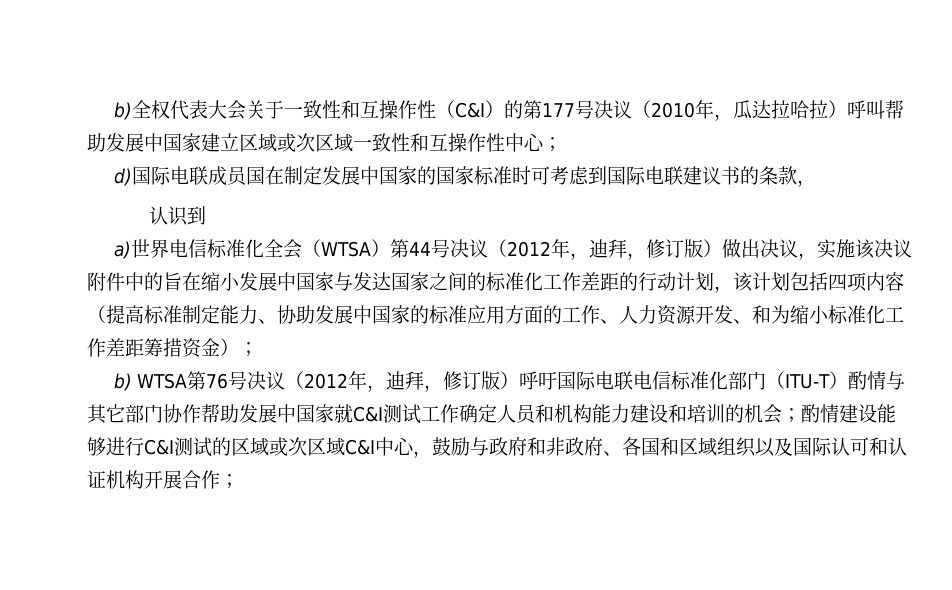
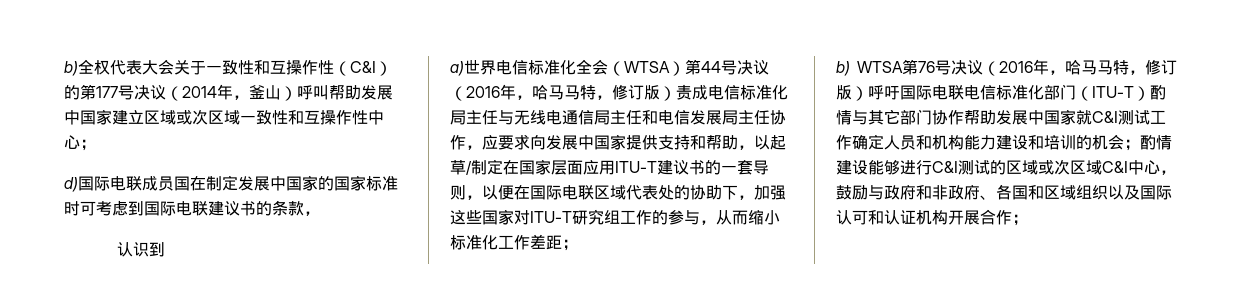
- b)全权代表大会关于一致性和互操作性（C&I）的第177号决议（2010年，瓜达拉哈拉）呼叫帮助发展中国家建立区域或次区域一致性和互操作性中心；
+ b)全权代表大会关于一致性和互操作性（C&I）的第177号决议（2014年，釜山）呼叫帮助发展中国家建立区域或次区域一致性和互操作性中心；
- a)世界电信标准化全会（WTSA）第44号决议（2012年，迪拜，修订版）做出决议，实施该决议附件中的旨在缩小发展中国家与发达国家之间的标准化工作差距的行动计划，该计划包括四项内容（提高标准制定能力、协助发展中国家的标准应用方面的工作、人力资源开发、和为缩小标准化工作差距筹措资金）；
+ a)世界电信标准化全会（WTSA）第44号决议（2016年，哈马马特，修订版）责成电信标准化局主任与无线电通信局主任和电信发展局主任协作，应要求向发展中国家提供支持和帮助，以起草/制定在国家层面应用ITU-T建议书的一套导则，以便在国际电联区域代表处的协助下，加强这些国家对ITU-T研究组工作的参与，从而缩小标准化工作差距；
- b) WTSA第76号决议（2012年，迪拜，修订版）呼吁国际电联电信标准化部门（ITU-T）酌情与其它部门协作帮助发展中国家就C&I测试工作确定人员和机构能力建设和培训的机会；
+ b) WTSA第76号决议（2016年，哈马马特，修订版）呼吁国际电联电信标准化部门（ITU-T）酌情与其它部门协作帮助发展中国家就C&I测试工作确定人员和机构能力建设和培训的机会；

